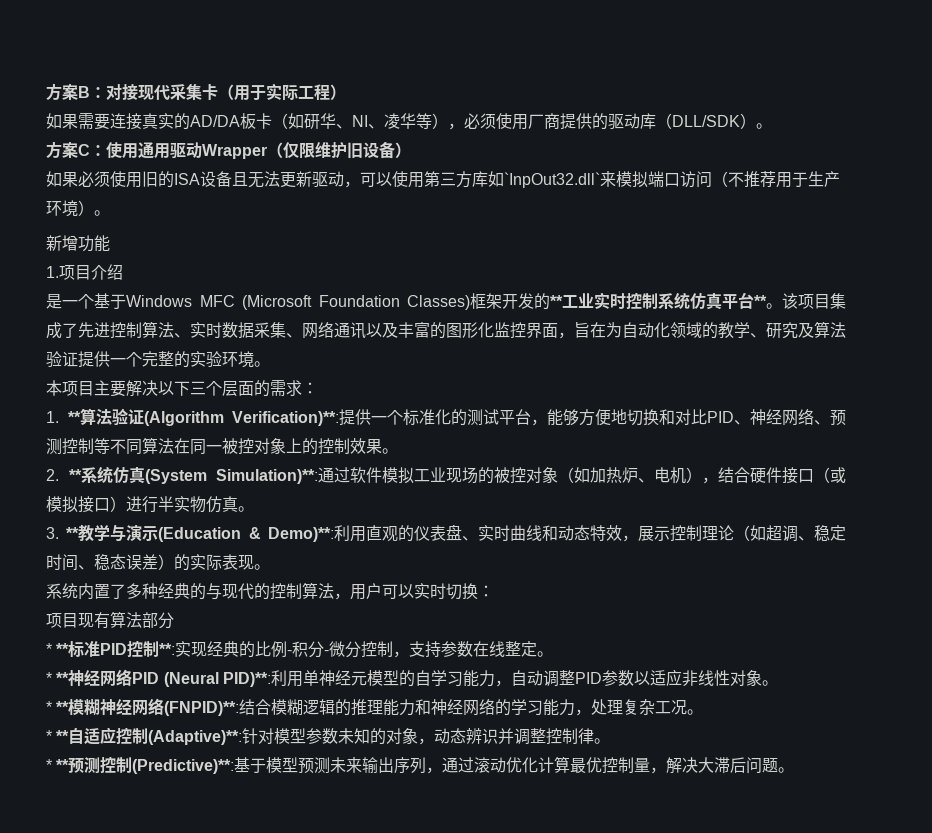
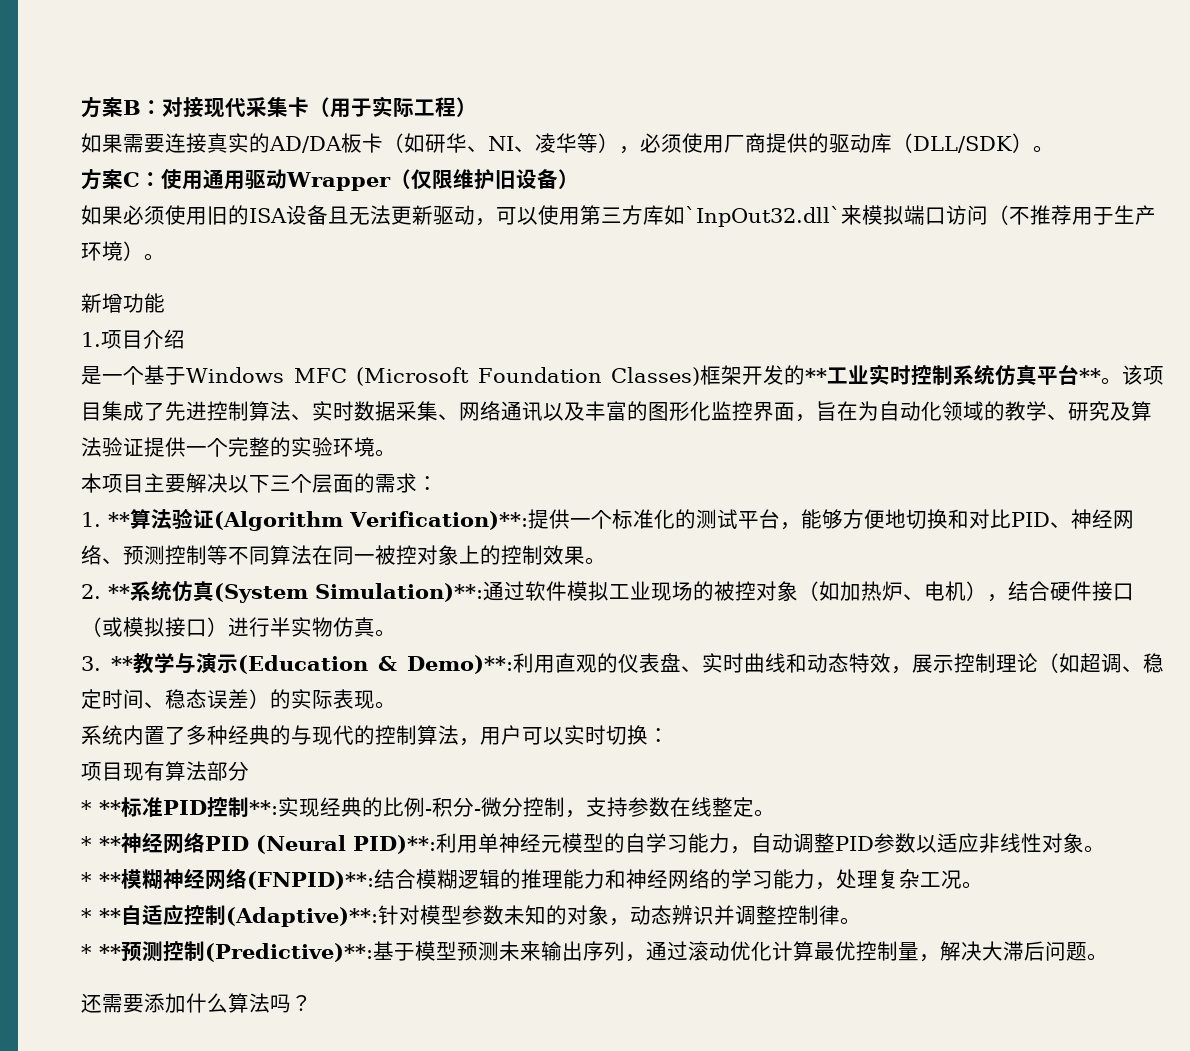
+ 还需要添加什么算法吗？

